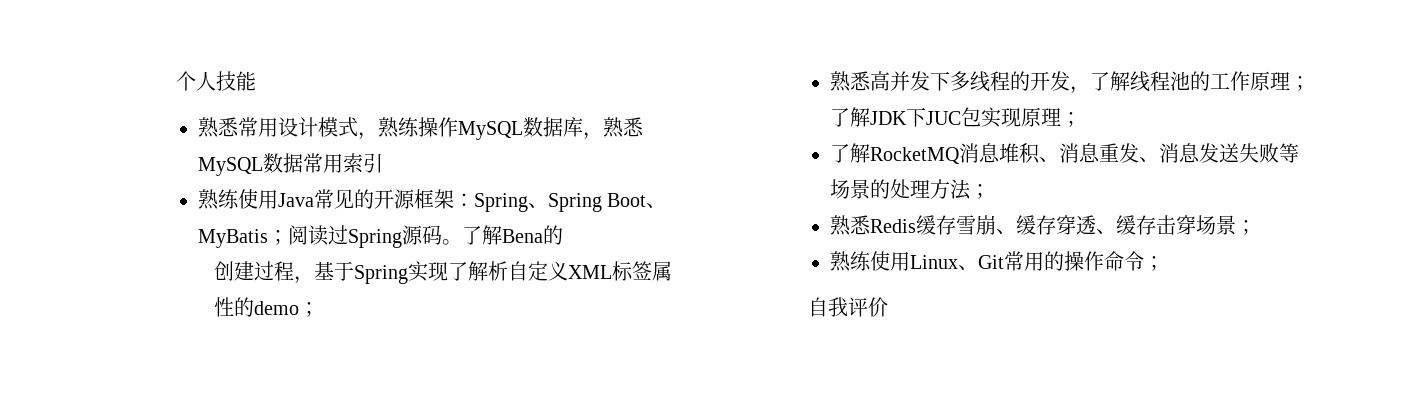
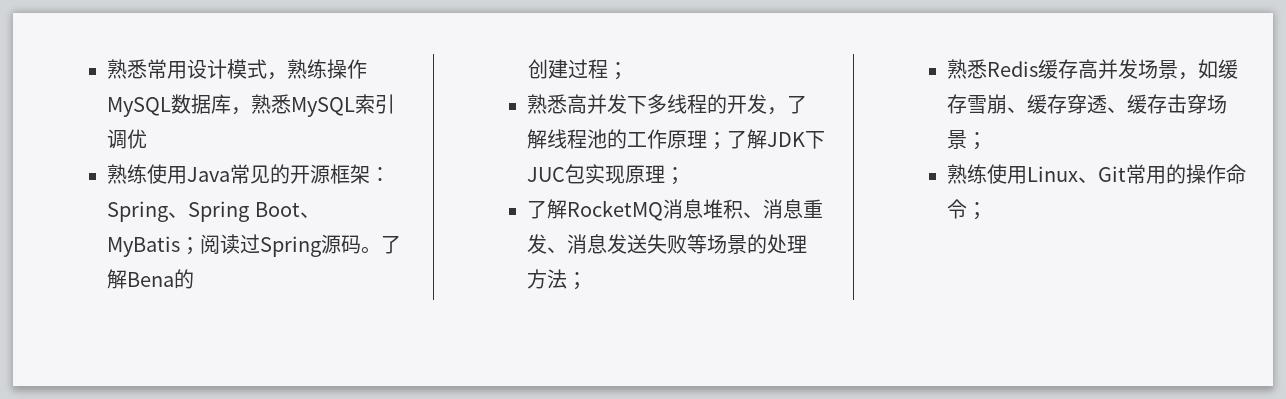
- 个人技能
- 熟悉常用设计模式，熟练操作MySQL数据库，熟悉MySQL数据常用索引
+ 熟悉常用设计模式，熟练操作MySQL数据库，熟悉MySQL索引调优
- 创建过程，基于Spring实现了解析自定义XML标签属性的demo；
+ 创建过程；
- 熟悉Redis缓存雪崩、缓存穿透、缓存击穿场景；
+ 熟悉Redis缓存高并发场景，如缓存雪崩、缓存穿透、缓存击穿场景；
- 自我评价

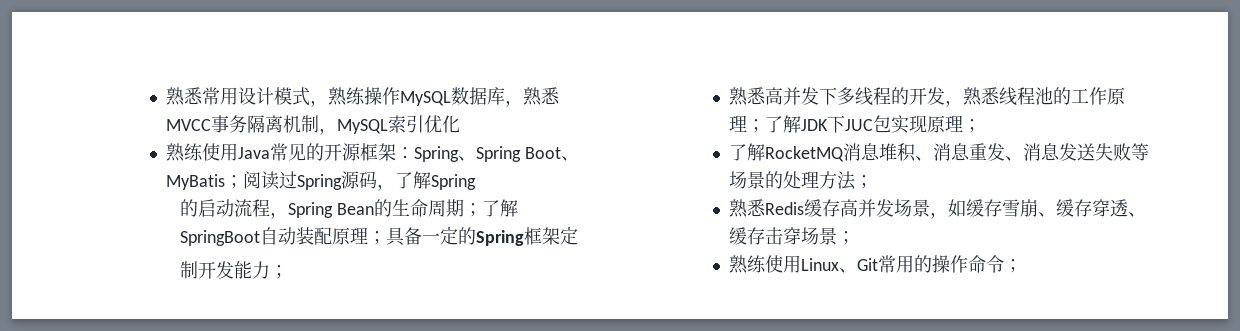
- 熟悉常用设计模式，熟练操作MySQL数据库，熟悉MySQL索引调优
+ 熟悉常用设计模式，熟练操作MySQL数据库，熟悉MVCC事务隔离机制，MySQL索引优化
- 熟练使用Java常见的开源框架：Spring、Spring Boot、MyBatis；阅读过Spring源码。了解Bena的
- 创建过程；
+ 熟练使用Java常见的开源框架：Spring、Spring Boot、MyBatis；阅读过Spring源码，了解Spring
+ 的启动流程，Spring Bean的生命周期；了解SpringBoot自动装配原理；具备一定的Spring框架定
+ 制开发能力；
- 熟悉高并发下多线程的开发，了解线程池的工作原理；了解JDK下JUC包实现原理；
+ 熟悉高并发下多线程的开发，熟悉线程池的工作原理；了解JDK下JUC包实现原理；

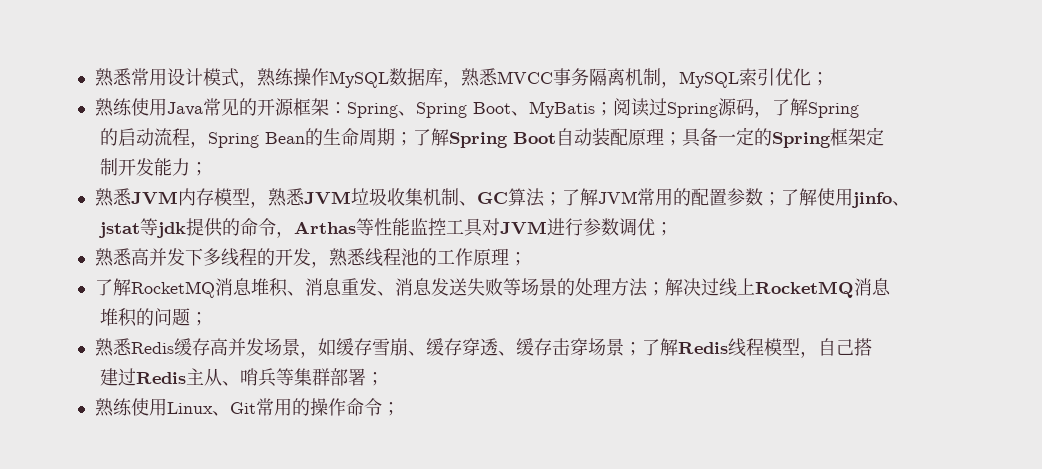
- 熟悉常用设计模式，熟练操作MySQL数据库，熟悉MVCC事务隔离机制，MySQL索引优化
+ 熟悉常用设计模式，熟练操作MySQL数据库，熟悉MVCC事务隔离机制，MySQL索引优化；
- 的启动流程，Spring Bean的生命周期；了解SpringBoot自动装配原理；具备一定的Spring框架定
+ 的启动流程，Spring Bean的生命周期；了解Spring Boot自动装配原理；具备一定的Spring框架定
+ 熟悉JVM内存模型，熟悉JVM垃圾收集机制、GC算法；了解JVM常用的配置参数；了解使用jinfo、
+ jstat等jdk提供的命令，Arthas等性能监控工具对JVM进行参数调优；
- 熟悉高并发下多线程的开发，熟悉线程池的工作原理；了解JDK下JUC包实现原理；
+ 熟悉高并发下多线程的开发，熟悉线程池的工作原理；
- 了解RocketMQ消息堆积、消息重发、消息发送失败等场景的处理方法；
+ 了解RocketMQ消息堆积、消息重发、消息发送失败等场景的处理方法；解决过线上RocketMQ消息
+ 堆积的问题；
- 熟悉Redis缓存高并发场景，如缓存雪崩、缓存穿透、缓存击穿场景；
+ 熟悉Redis缓存高并发场景，如缓存雪崩、缓存穿透、缓存击穿场景；了解Redis线程模型，自己搭
+ 建过Redis主从、哨兵等集群部署；

